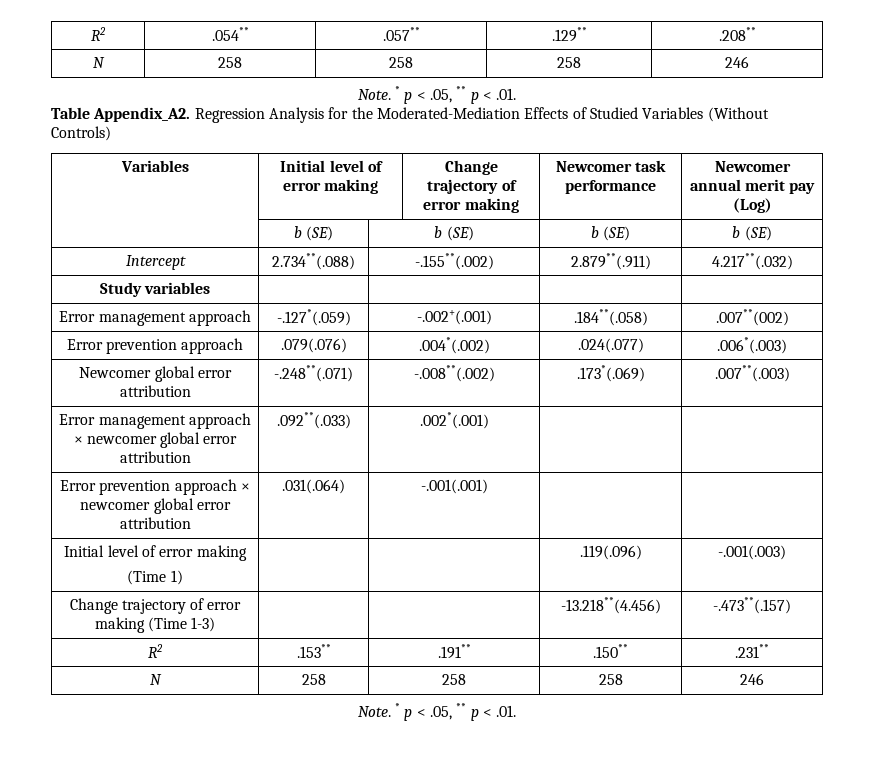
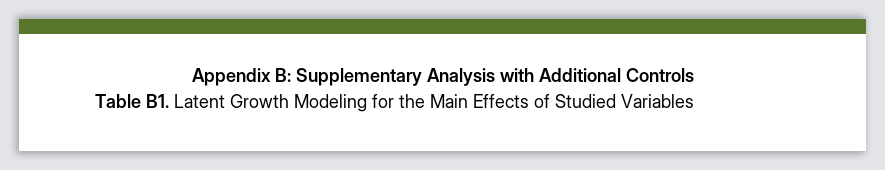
- R2 | .054** | .057** | .129** | .208**
- N | 258 | 258 | 258 | 246
- Note. * p < .05, ** p < .01.
- Table Appendix_A2. Regression Analysis for the Moderated-Mediation Effects of Studied Variables (Without Controls)
- Variables | Initial level of error making | Change trajectory of error making | Newcomer task performance | Newcomer annual merit pay (Log)
- | b (SE) | b (SE) | b (SE) | b (SE)
- Intercept | 2.734**(.088) | -.155**(.002) | 2.879**(.911) | 4.217**(.032)
- Study variables | | | |
- Error management approach | -.127*(.059) | -.002+(.001) | .184**(.058) | .007**(002)
- Error prevention approach | .079(.076) | .004*(.002) | .024(.077) | .006*(.003)
- Newcomer global error attribution | -.248**(.071) | -.008**(.002) | .173*(.069) | .007**(.003)
- Error management approach × newcomer global error attribution | .092**(.033) | .002*(.001) | |
- Error prevention approach × newcomer global error attribution | .031(.064) | -.001(.001) | |
- Initial level of error making
- (Time 1) | | | .119(.096) | -.001(.003)
- Change trajectory of error making (Time 1-3) | | | -13.218**(4.456) | -.473**(.157)
- R2 | .153** | .191** | .150** | .231**
- N | 258 | 258 | 258 | 246
- Note. * p < .05, ** p < .01.
+ Appendix B: Supplementary Analysis with Additional Controls
+ Table B1. Latent Growth Modeling for the Main Effects of Studied Variables

